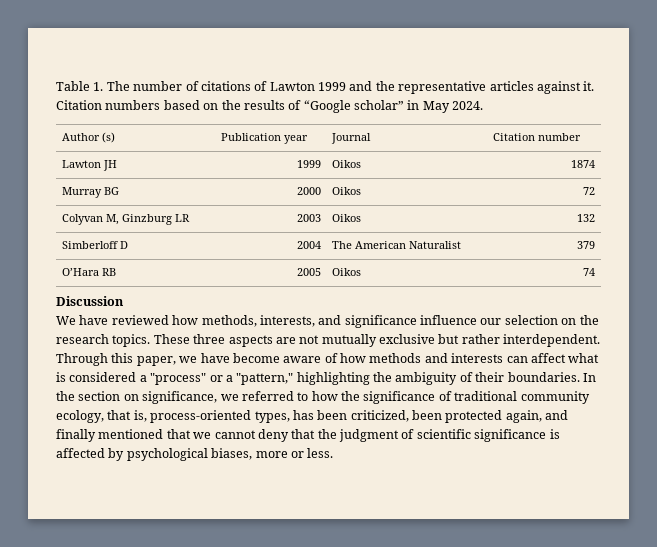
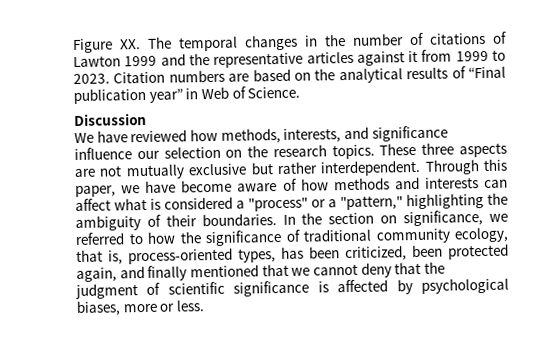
- Table 1. The number of citations of Lawton 1999 and the representative articles against it.
+ Figure XX. The temporal changes in the number of citations of Lawton 1999 and the representative articles against it from 1999 to 2023.
- Citation numbers based on the results of “Google scholar” in May 2024.
- Author (s) | Publication year | Journal | Citation number
- Lawton JH | 1999 | Oikos | 1874
- Murray BG | 2000 | Oikos | 72
- Colyvan M, Ginzburg LR | 2003 | Oikos | 132
- Simberloff D | 2004 | The American Naturalist | 379
- O’Hara RB | 2005 | Oikos | 74
+ Citation numbers are based on the analytical results of “Final publication year” in Web of Science.

